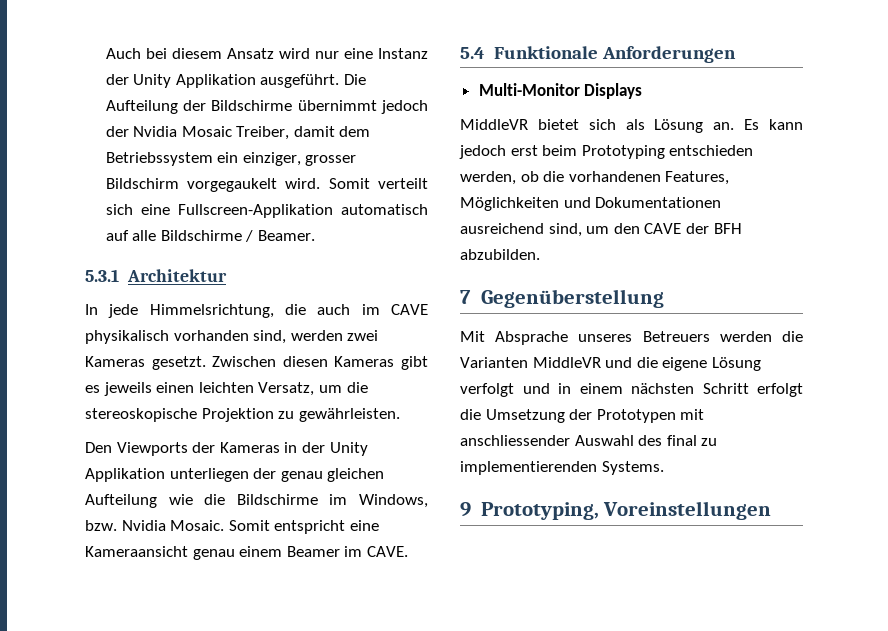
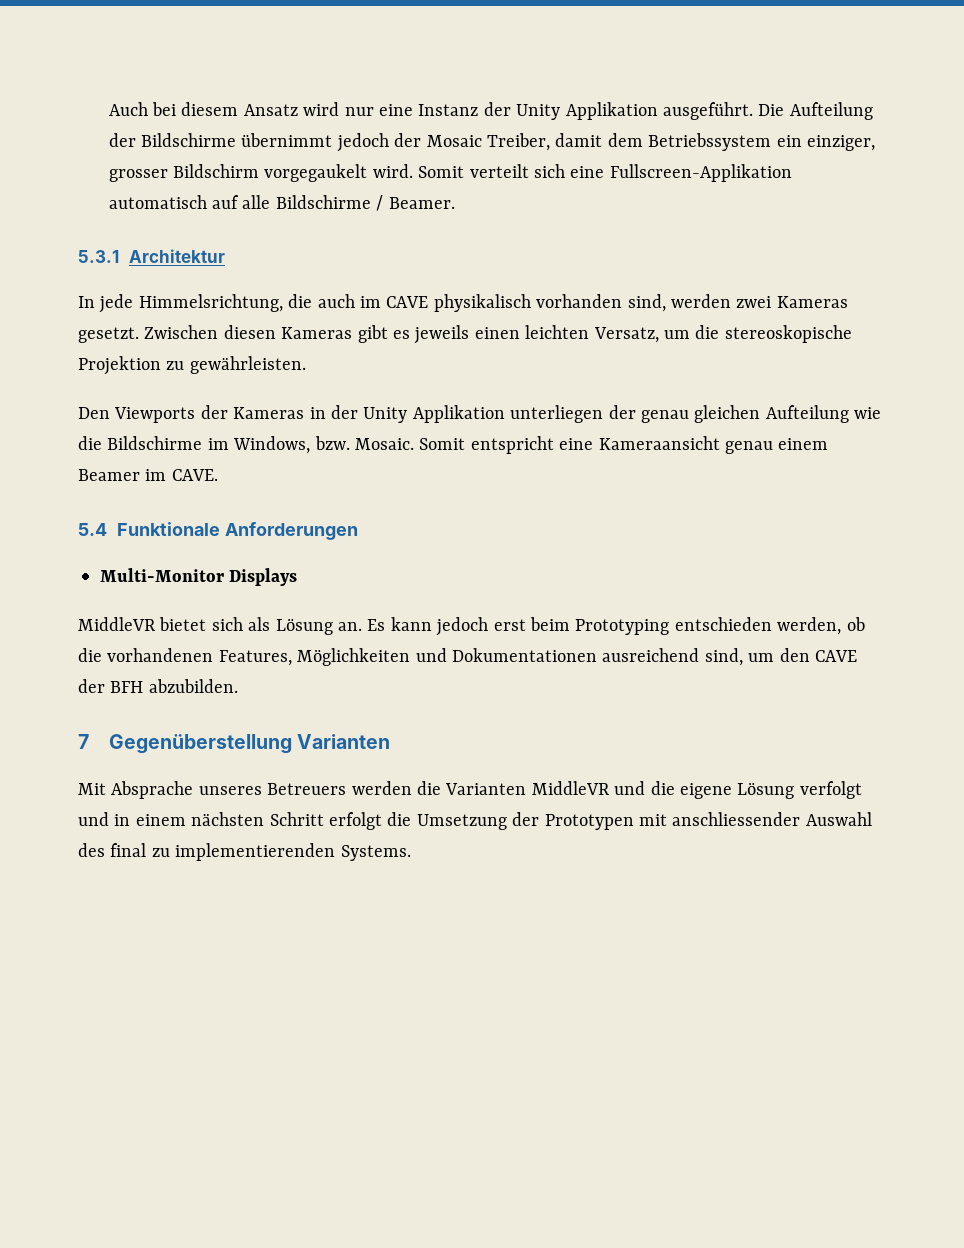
- Die Aufteilung der Bildschirme übernimmt jedoch der Nvidia Mosaic Treiber, damit dem Betriebssystem ein einziger, grosser Bildschirm vorgegaukelt wird.
+ Die Aufteilung der Bildschirme übernimmt jedoch der Mosaic Treiber, damit dem Betriebssystem ein einziger, grosser Bildschirm vorgegaukelt wird.
- Den Viewports der Kameras in der Unity Applikation unterliegen der genau gleichen Aufteilung wie die Bildschirme im Windows, bzw. Nvidia Mosaic.
+ Den Viewports der Kameras in der Unity Applikation unterliegen der genau gleichen Aufteilung wie die Bildschirme im Windows, bzw. Mosaic.
- 7 Gegenüberstellung
+ 7 Gegenüberstellung Varianten
- 9 Prototyping, Voreinstellungen

